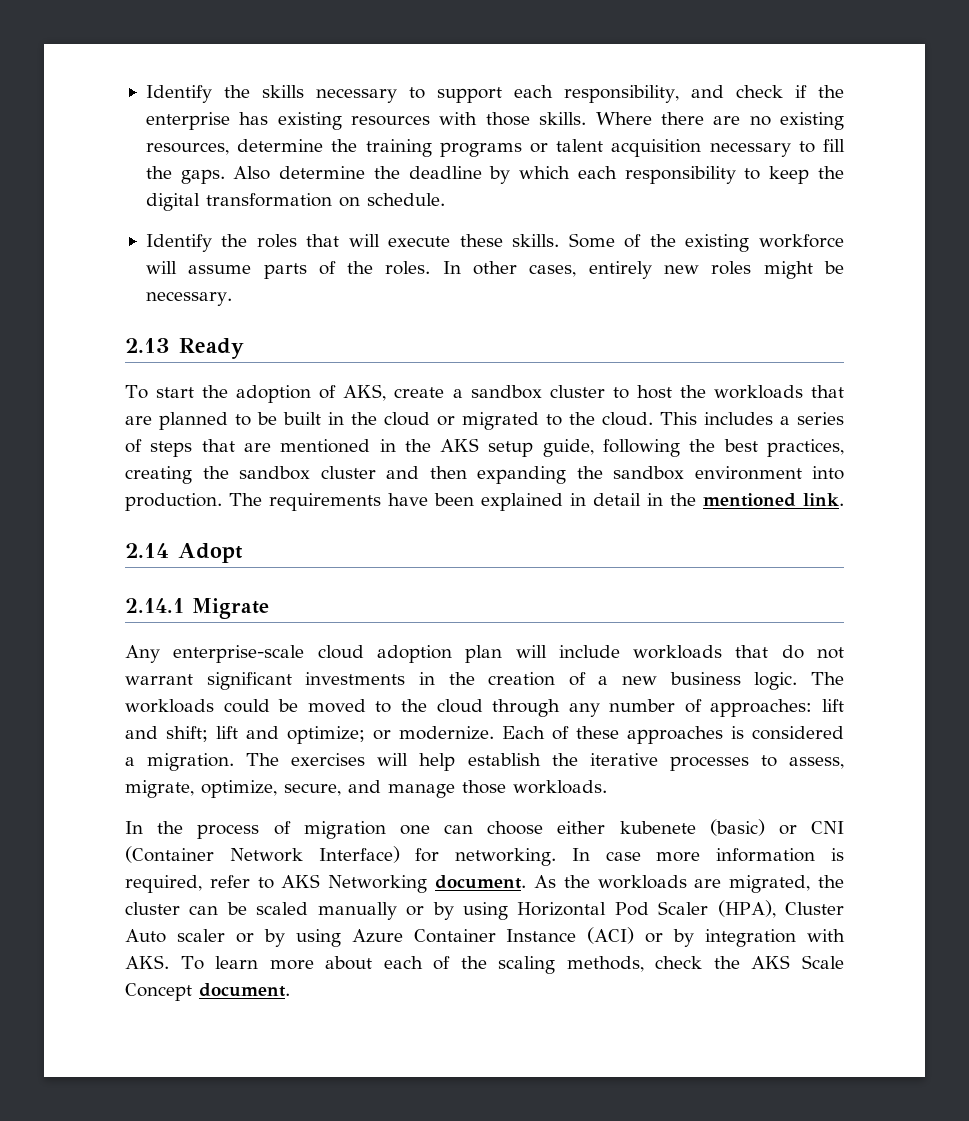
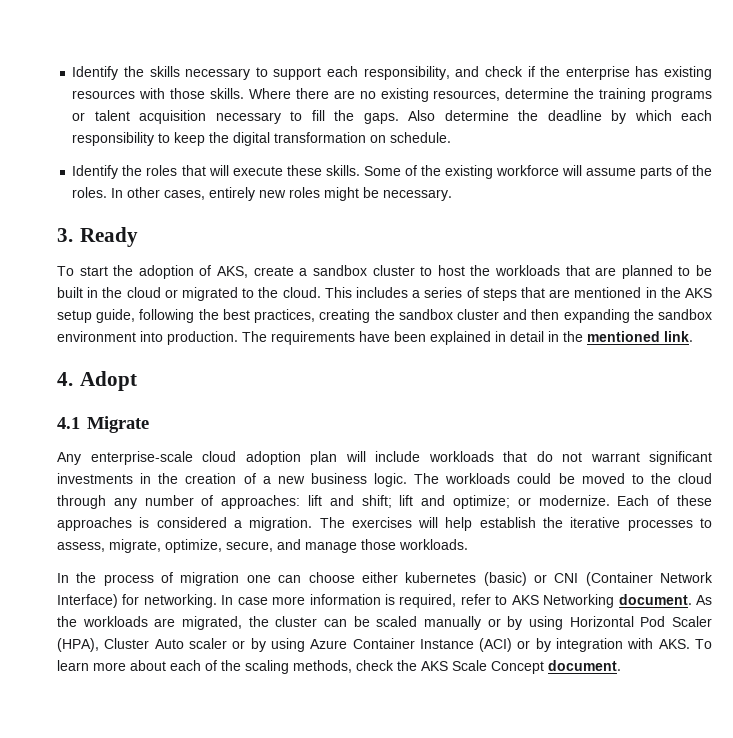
- 2.13 Ready
+ 3. Ready
- 2.14 Adopt
+ 4. Adopt
- 2.14.1 Migrate
+ 4.1 Migrate
- In the process of migration one can choose either kubenete (basic) or CNI (Container Network Interface) for networking.
+ In the process of migration one can choose either kubernetes (basic) or CNI (Container Network Interface) for networking.

